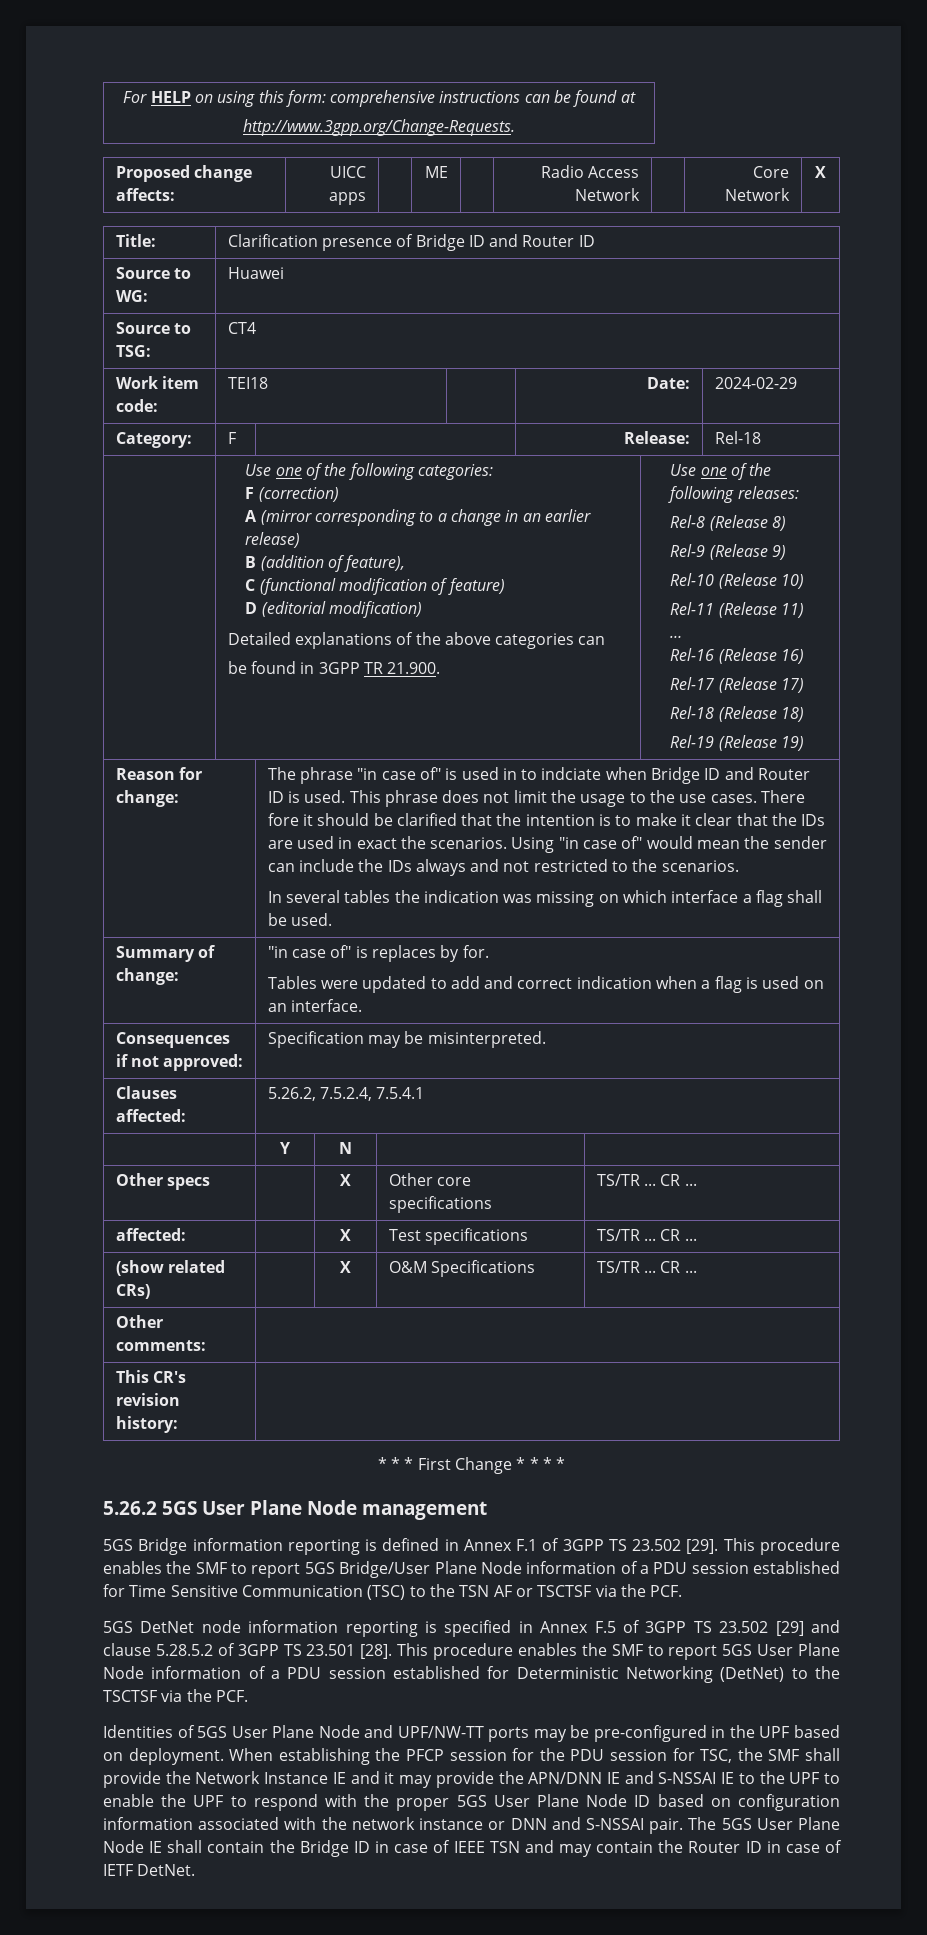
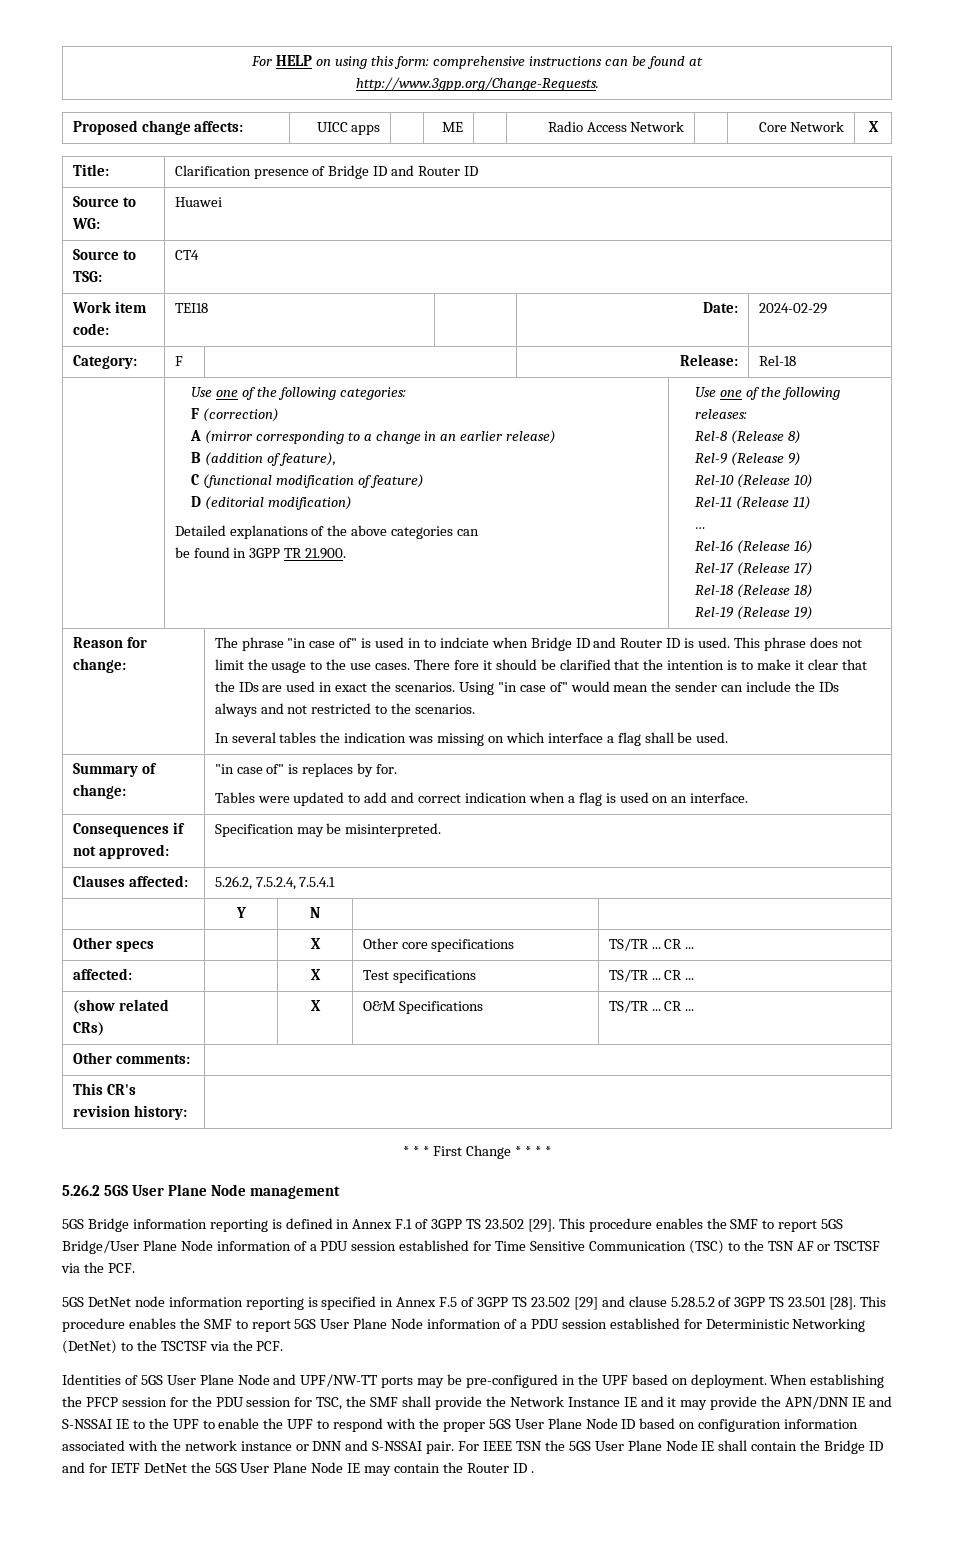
- The 5GS User Plane Node IE shall contain the Bridge ID in case of IEEE TSN and may contain the Router ID in case of IETF DetNet.
+ For IEEE TSN the 5GS User Plane Node IE shall contain the Bridge ID and for IETF DetNet the 5GS User Plane Node IE may contain the Router ID .

